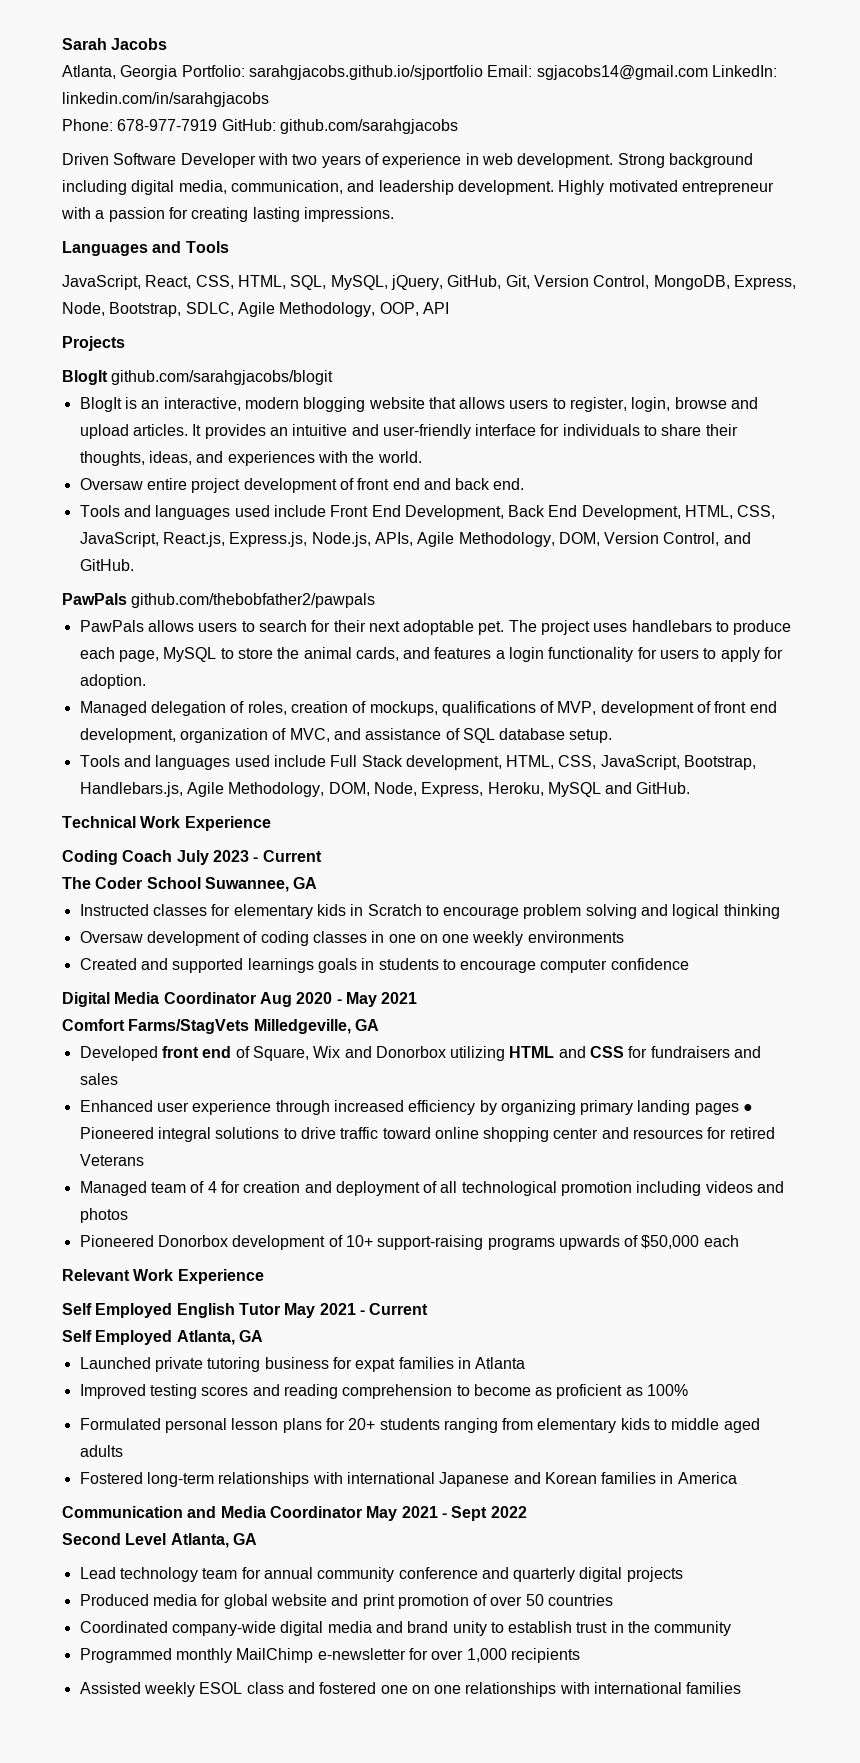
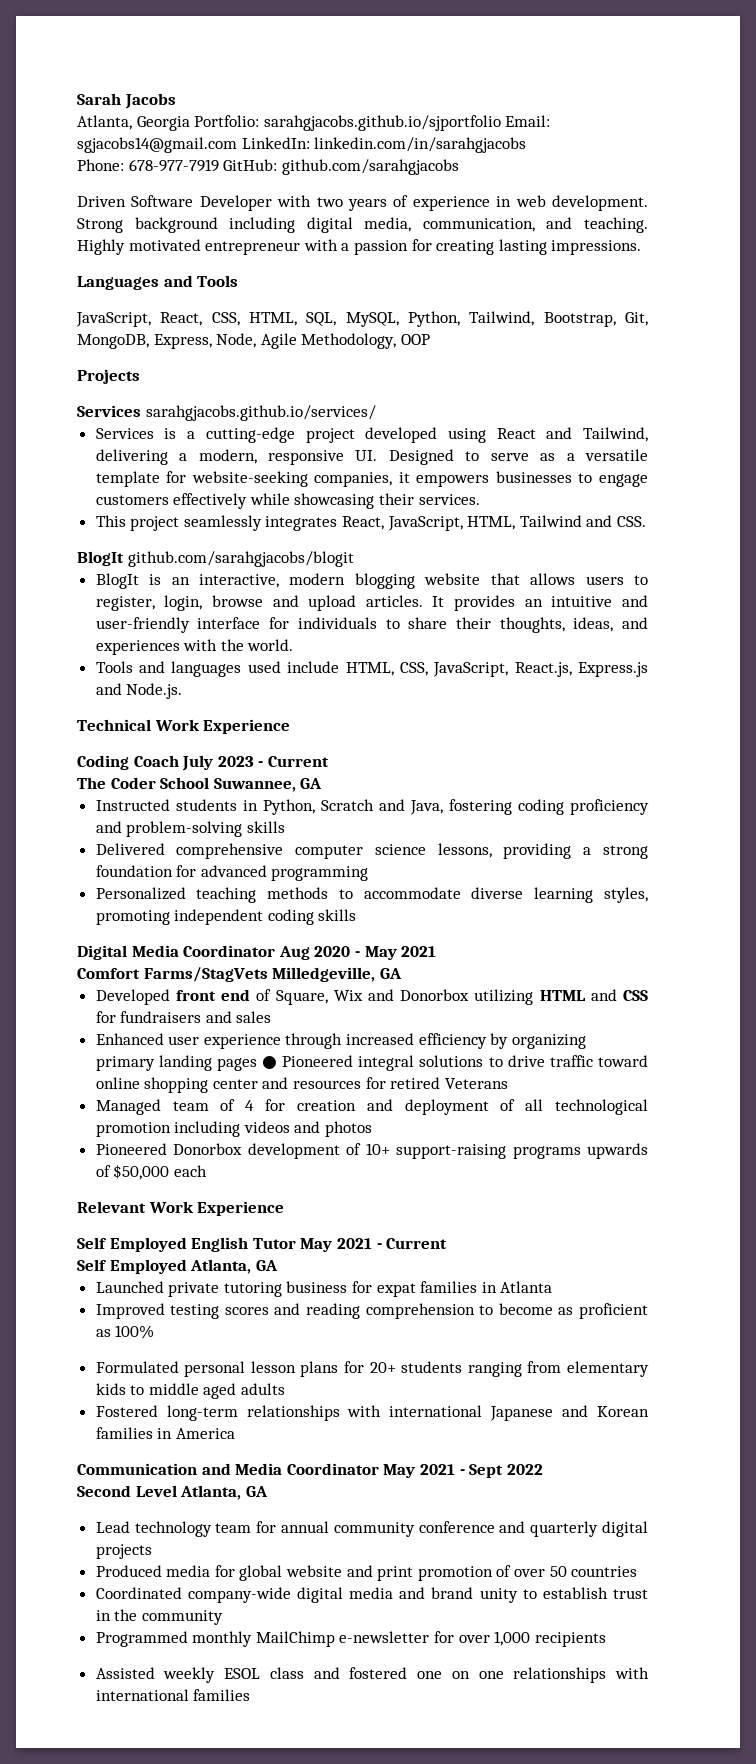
- Strong background including digital media, communication, and leadership development.
+ Strong background including digital media, communication, and teaching.
- JavaScript, React, CSS, HTML, SQL, MySQL, jQuery, GitHub, Git, Version Control, MongoDB, Express, Node, Bootstrap, SDLC, Agile Methodology, OOP, API
+ JavaScript, React, CSS, HTML, SQL, MySQL, Python, Tailwind, Bootstrap, Git, MongoDB, Express, Node, Agile Methodology, OOP
  Projects
+ Services sarahgjacobs.github.io/services/
+ Services is a cutting-edge project developed using React and Tailwind, delivering a modern, responsive UI. Designed to serve as a versatile template for website-seeking companies, it empowers businesses to engage customers effectively while showcasing their services.
+ This project seamlessly integrates React, JavaScript, HTML, Tailwind and CSS.
- Oversaw entire project development of front end and back end.
- Tools and languages used include Front End Development, Back End Development, HTML, CSS, JavaScript, React.js, Express.js, Node.js, APIs, Agile Methodology, DOM, Version Control, and GitHub.
- PawPals github.com/thebobfather2/pawpals
- PawPals allows users to search for their next adoptable pet. The project uses handlebars to produce each page, MySQL to store the animal cards, and features a login functionality for users to apply for adoption.
- Managed delegation of roles, creation of mockups, qualifications of MVP, development of front end development, organization of MVC, and assistance of SQL database setup.
- Tools and languages used include Full Stack development, HTML, CSS, JavaScript, Bootstrap, Handlebars.js, Agile Methodology, DOM, Node, Express, Heroku, MySQL and GitHub.
+ Tools and languages used include HTML, CSS, JavaScript, React.js, Express.js and Node.js.
- Instructed classes for elementary kids in Scratch to encourage problem solving and logical thinking
- Oversaw development of coding classes in one on one weekly environments
- Created and supported learnings goals in students to encourage computer confidence
+ Instructed students in Python, Scratch and Java, fostering coding proficiency and problem-solving skills
+ Delivered comprehensive computer science lessons, providing a strong foundation for advanced programming
+ Personalized teaching methods to accommodate diverse learning styles, promoting independent coding skills

